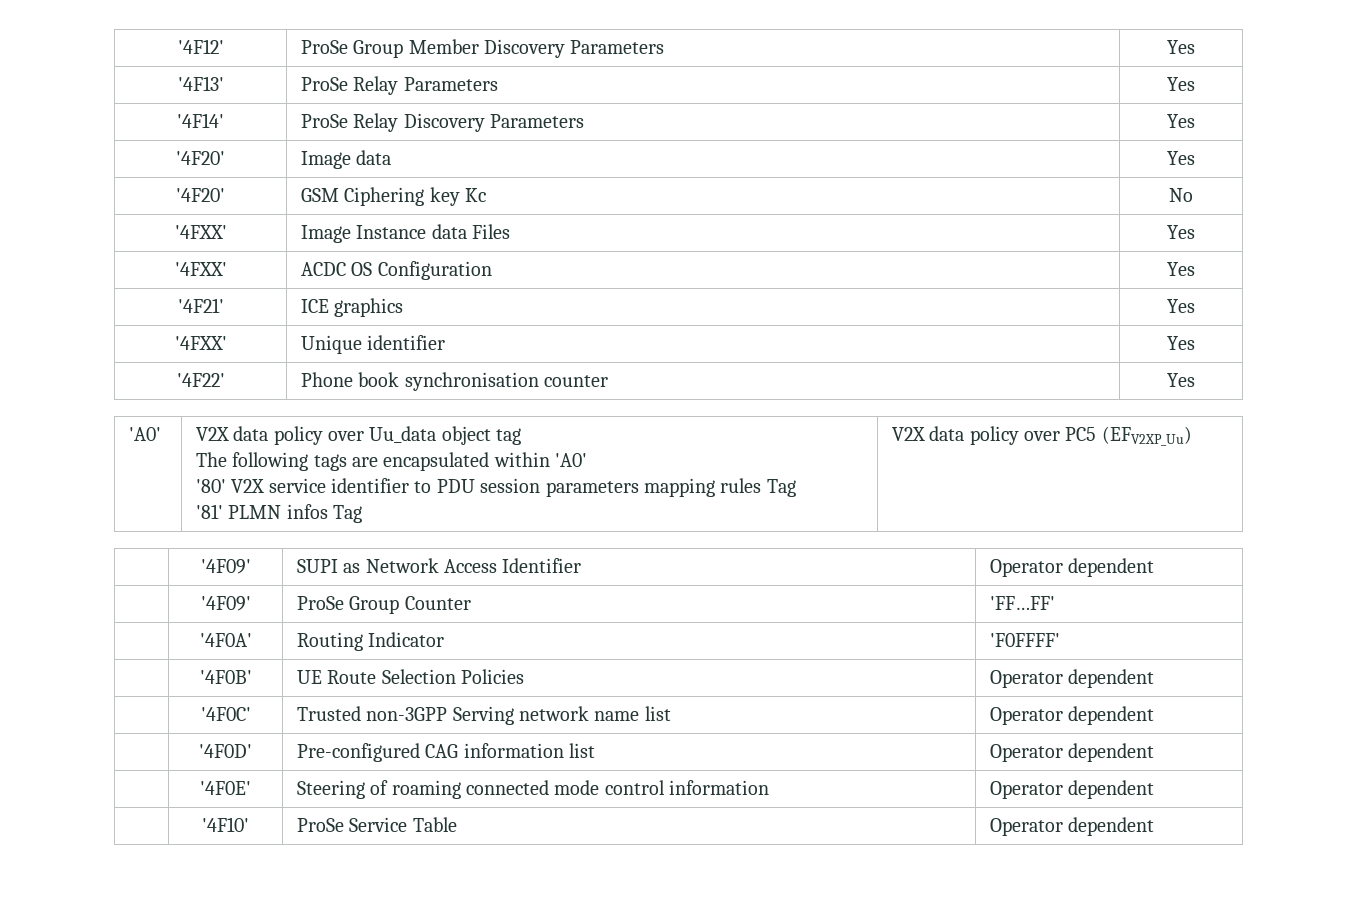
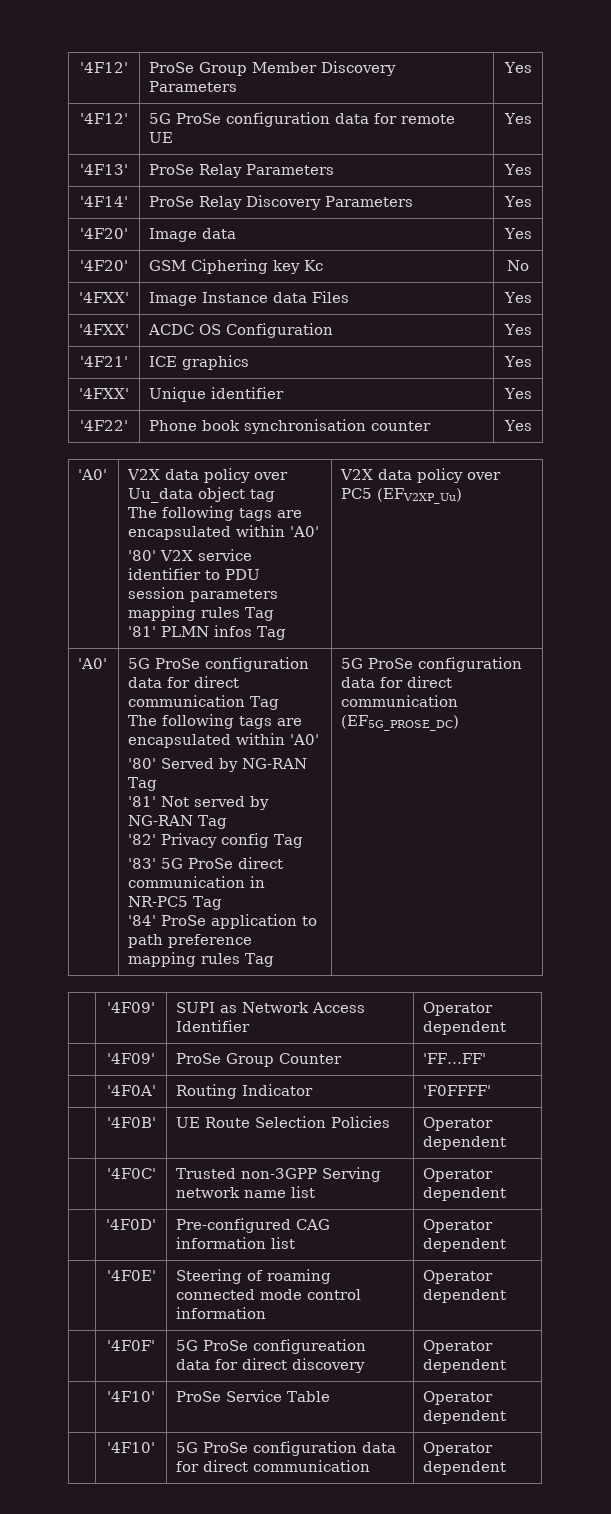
+ '4F12' | 5G ProSe configuration data for remote UE | Yes
+ 'A0' | 5G ProSe configuration data for direct communication Tag
+ The following tags are encapsulated within 'A0'
+ '80' Served by NG-RAN Tag
+ '81' Not served by NG-RAN Tag
+ '82' Privacy config Tag
+ '83' 5G ProSe direct communication in NR-PC5 Tag
+ '84' ProSe application to path preference mapping rules Tag | 5G ProSe configuration data for direct communication (EF5G_PROSE_DC)
+ | '4F0F' | 5G ProSe configureation data for direct discovery | Operator dependent
+ | '4F10' | 5G ProSe configuration data for direct communication | Operator dependent

